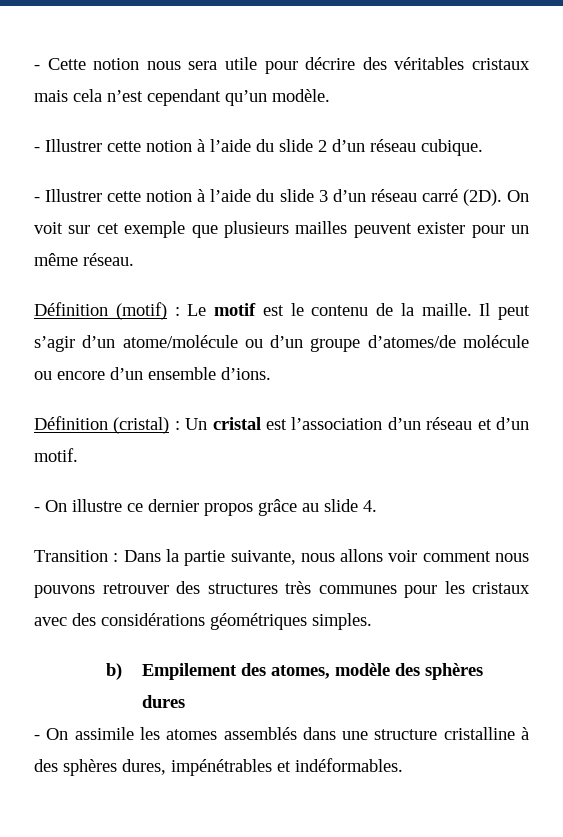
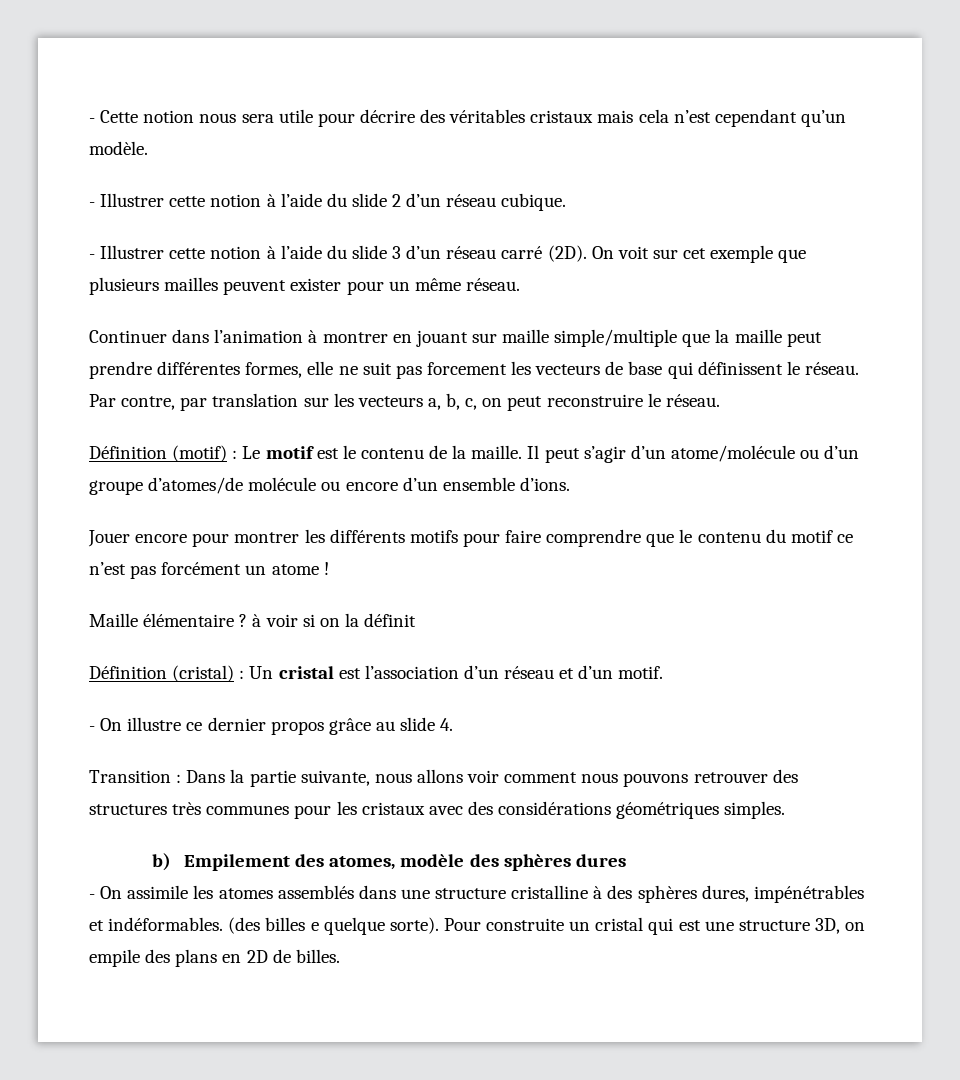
+ Continuer dans l’animation à montrer en jouant sur maille simple/multiple que la maille peut prendre différentes formes, elle ne suit pas forcement les vecteurs de base qui définissent le réseau. Par contre, par translation sur les vecteurs a, b, c, on peut reconstruire le réseau.
+ Jouer encore pour montrer les différents motifs pour faire comprendre que le contenu du motif ce n’est pas forcément un atome !
+ Maille élémentaire ? à voir si on la définit
+ (des billes e quelque sorte). Pour construite un cristal qui est une structure 3D, on empile des plans en 2D de billes.

